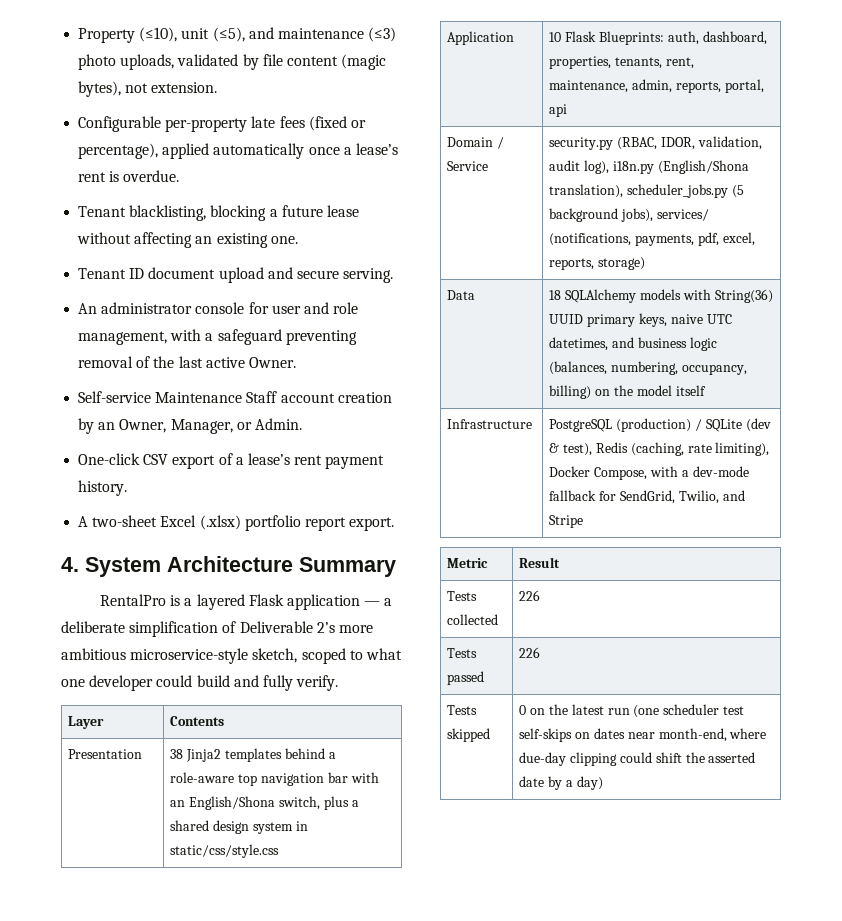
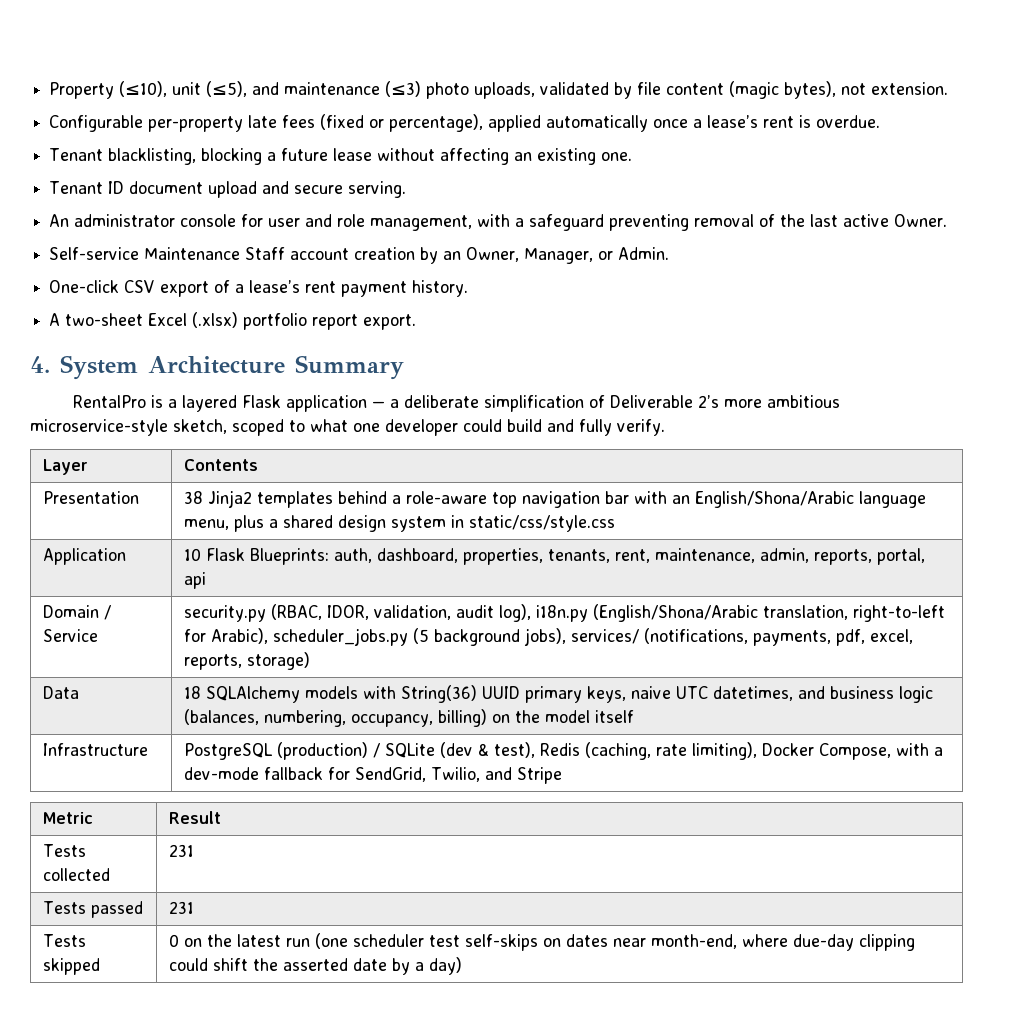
- Presentation | 38 Jinja2 templates behind a role-aware top navigation bar with an English/Shona switch, plus a shared design system in static/css/style.css
+ Presentation | 38 Jinja2 templates behind a role-aware top navigation bar with an English/Shona/Arabic language menu, plus a shared design system in static/css/style.css
- Domain / Service | security.py (RBAC, IDOR, validation, audit log), i18n.py (English/Shona translation), scheduler_jobs.py (5 background jobs), services/ (notifications, payments, pdf, excel, reports, storage)
+ Domain / Service | security.py (RBAC, IDOR, validation, audit log), i18n.py (English/Shona/Arabic translation, right-to-left for Arabic), scheduler_jobs.py (5 background jobs), services/ (notifications, payments, pdf, excel, reports, storage)
- Tests collected | 226
+ Tests collected | 231
- Tests passed | 226
+ Tests passed | 231

